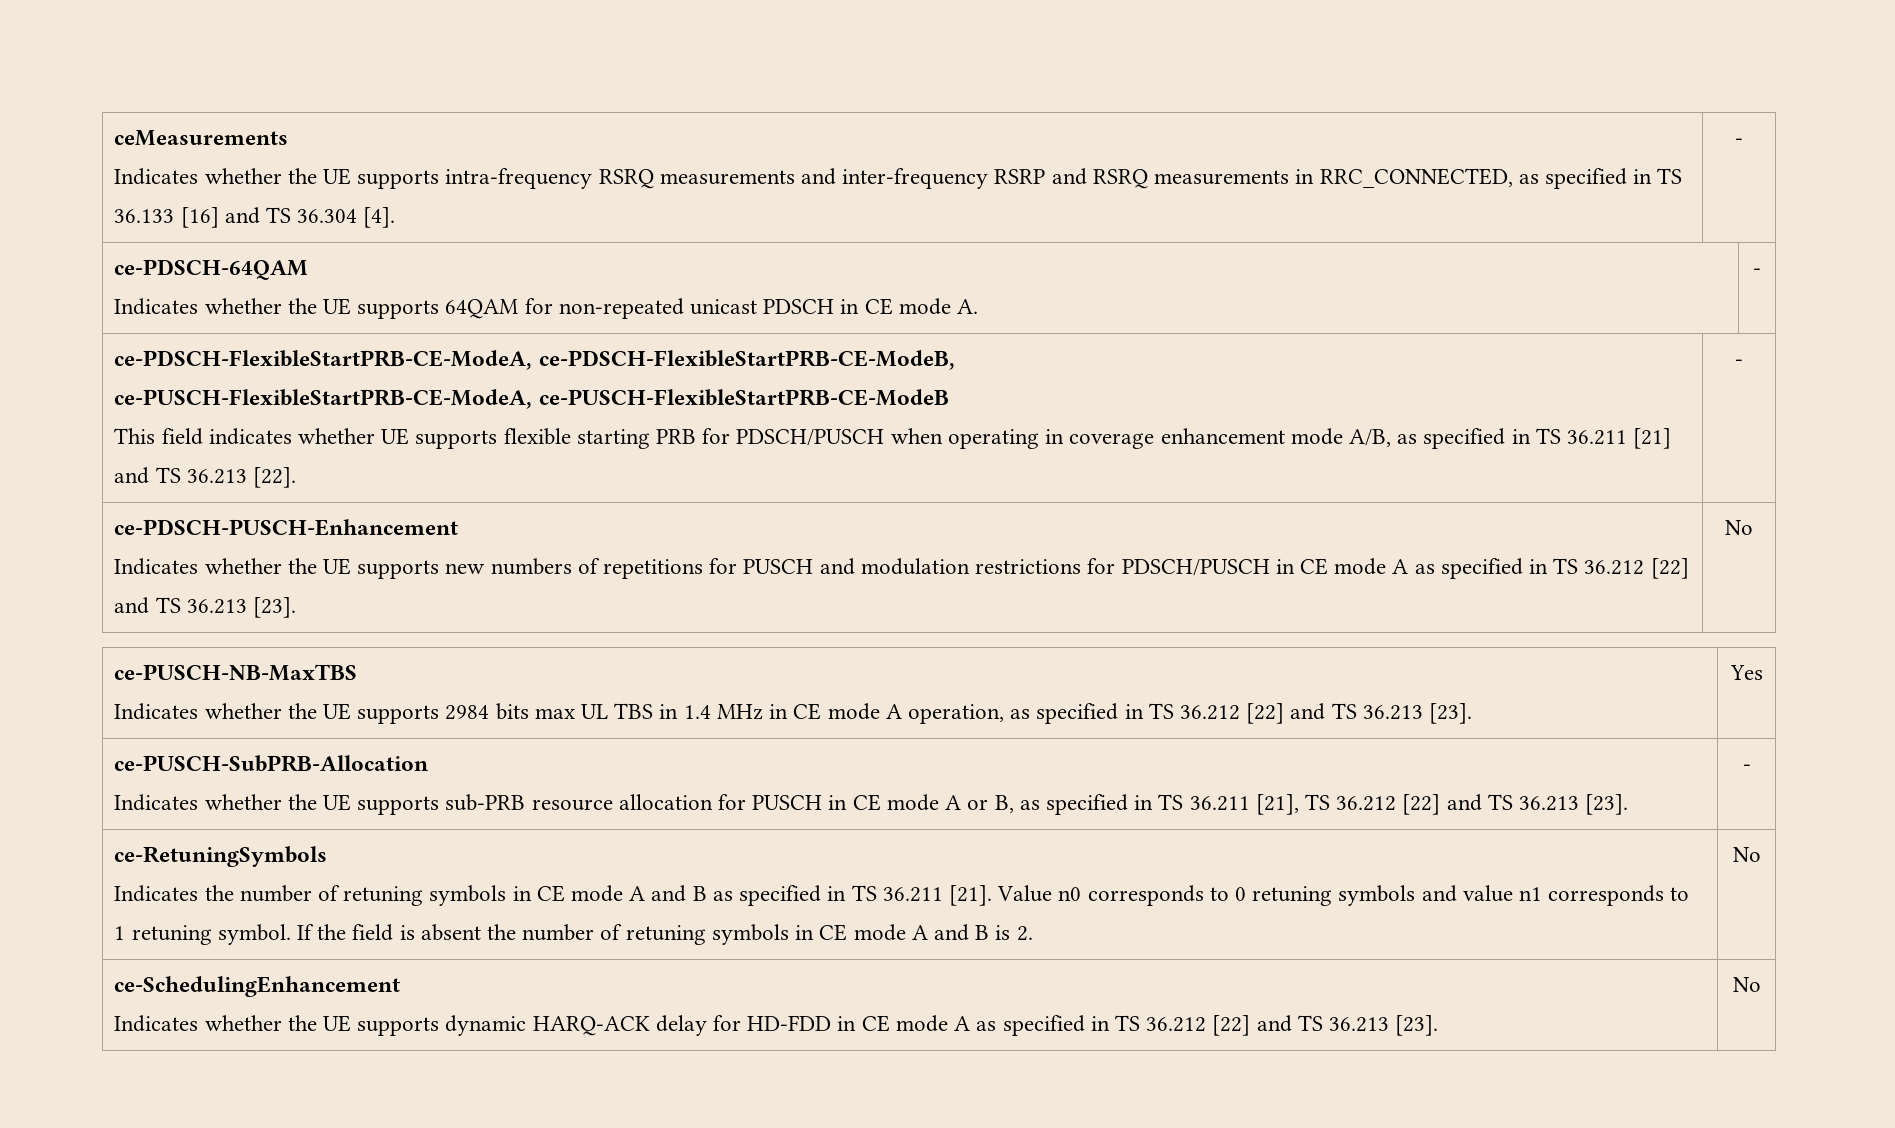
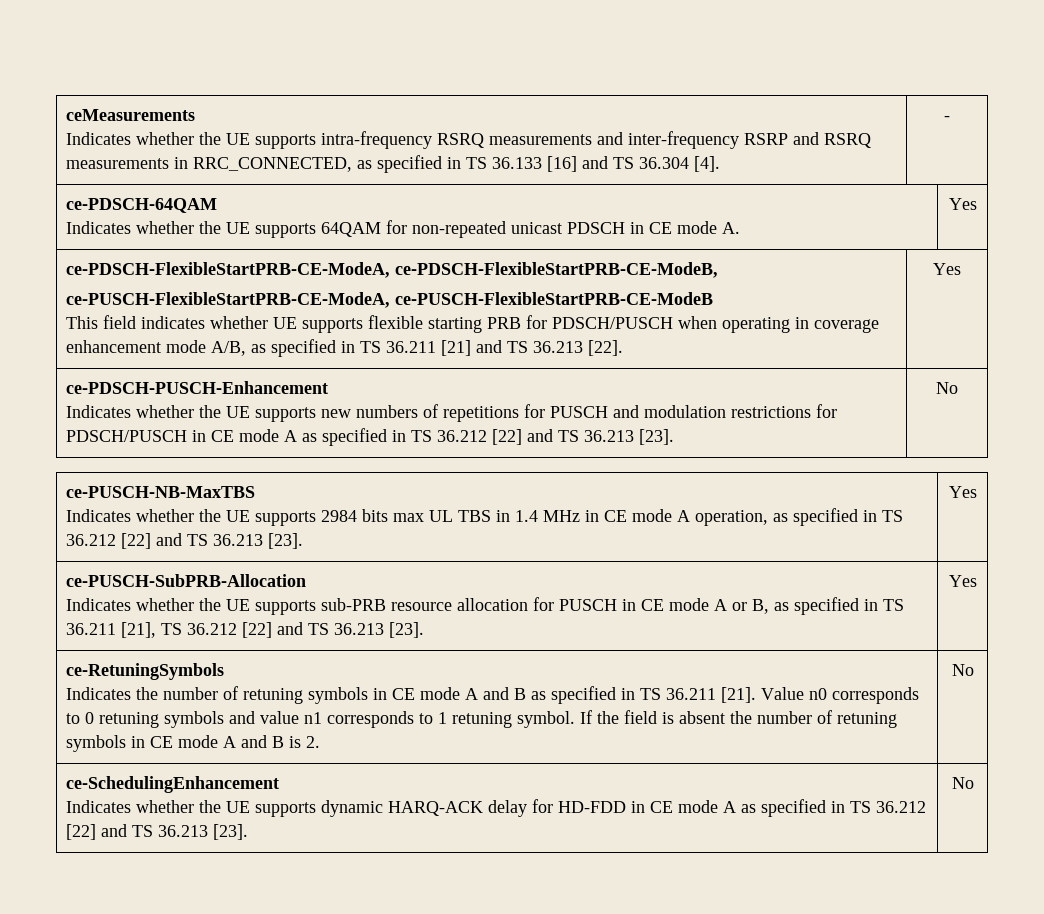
  ce-PDSCH-64QAM
- Indicates whether the UE supports 64QAM for non-repeated unicast PDSCH in CE mode A. | -
+ Indicates whether the UE supports 64QAM for non-repeated unicast PDSCH in CE mode A. | Yes
  ce-PDSCH-FlexibleStartPRB-CE-ModeA, ce-PDSCH-FlexibleStartPRB-CE-ModeB,
  ce-PUSCH-FlexibleStartPRB-CE-ModeA, ce-PUSCH-FlexibleStartPRB-CE-ModeB
- This field indicates whether UE supports flexible starting PRB for PDSCH/PUSCH when operating in coverage enhancement mode A/B, as specified in TS 36.211 [21] and TS 36.213 [22]. | -
+ This field indicates whether UE supports flexible starting PRB for PDSCH/PUSCH when operating in coverage enhancement mode A/B, as specified in TS 36.211 [21] and TS 36.213 [22]. | Yes
  ce-PUSCH-SubPRB-Allocation
- Indicates whether the UE supports sub-PRB resource allocation for PUSCH in CE mode A or B, as specified in TS 36.211 [21], TS 36.212 [22] and TS 36.213 [23]. | -
+ Indicates whether the UE supports sub-PRB resource allocation for PUSCH in CE mode A or B, as specified in TS 36.211 [21], TS 36.212 [22] and TS 36.213 [23]. | Yes

